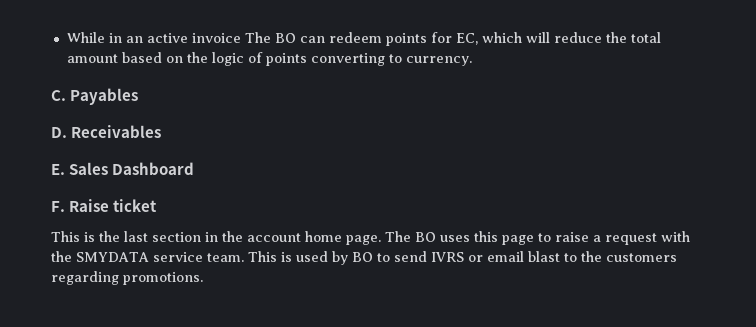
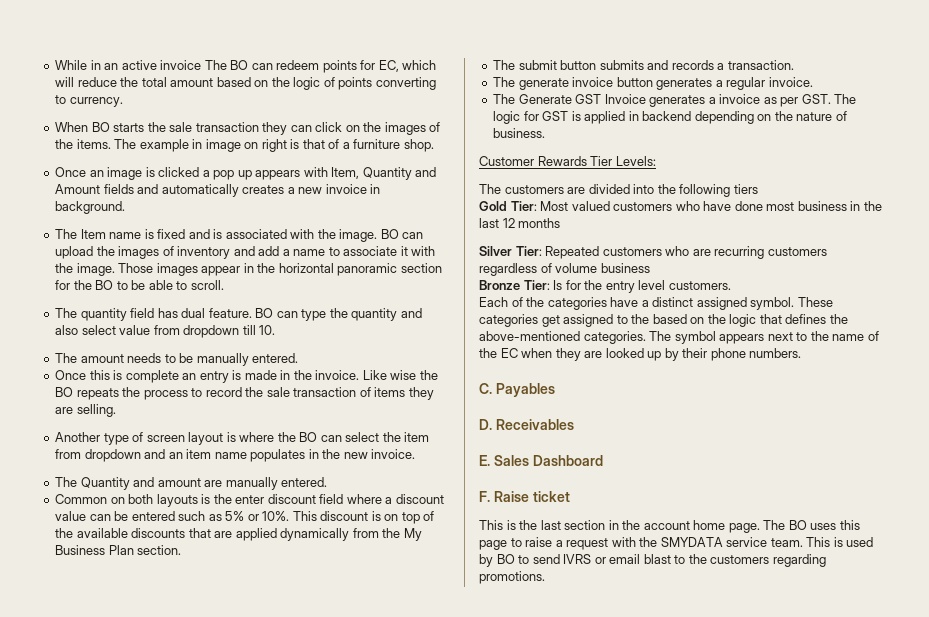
+ When BO starts the sale transaction they can click on the images of the items. The example in image on right is that of a furniture shop.
+ Once an image is clicked a pop up appears with Item, Quantity and Amount fields and automatically creates a new invoice in background.
+ The Item name is fixed and is associated with the image. BO can upload the images of inventory and add a name to associate it with the image. Those images appear in the horizontal panoramic section for the BO to be able to scroll.
+ The quantity field has dual feature. BO can type the quantity and also select value from dropdown till 10.
+ The amount needs to be manually entered.
+ Once this is complete an entry is made in the invoice. Like wise the BO repeats the process to record the sale transaction of items they are selling.
+ Another type of screen layout is where the BO can select the item from dropdown and an item name populates in the new invoice.
+ The Quantity and amount are manually entered.
+ Common on both layouts is the enter discount field where a discount value can be entered such as 5% or 10%. This discount is on top of the available discounts that are applied dynamically from the My Business Plan section.
+ The submit button submits and records a transaction.
+ The generate invoice button generates a regular invoice.
+ The Generate GST Invoice generates a invoice as per GST. The logic for GST is applied in backend depending on the nature of business.
+ Customer Rewards Tier Levels:
+ The customers are divided into the following tiers
+ Gold Tier: Most valued customers who have done most business in the last 12 months
+ Silver Tier: Repeated customers who are recurring customers regardless of volume business
+ Bronze Tier: Is for the entry level customers.
+ Each of the categories have a distinct assigned symbol. These categories get assigned to the based on the logic that defines the above-mentioned categories. The symbol appears next to the name of the EC when they are looked up by their phone numbers.

